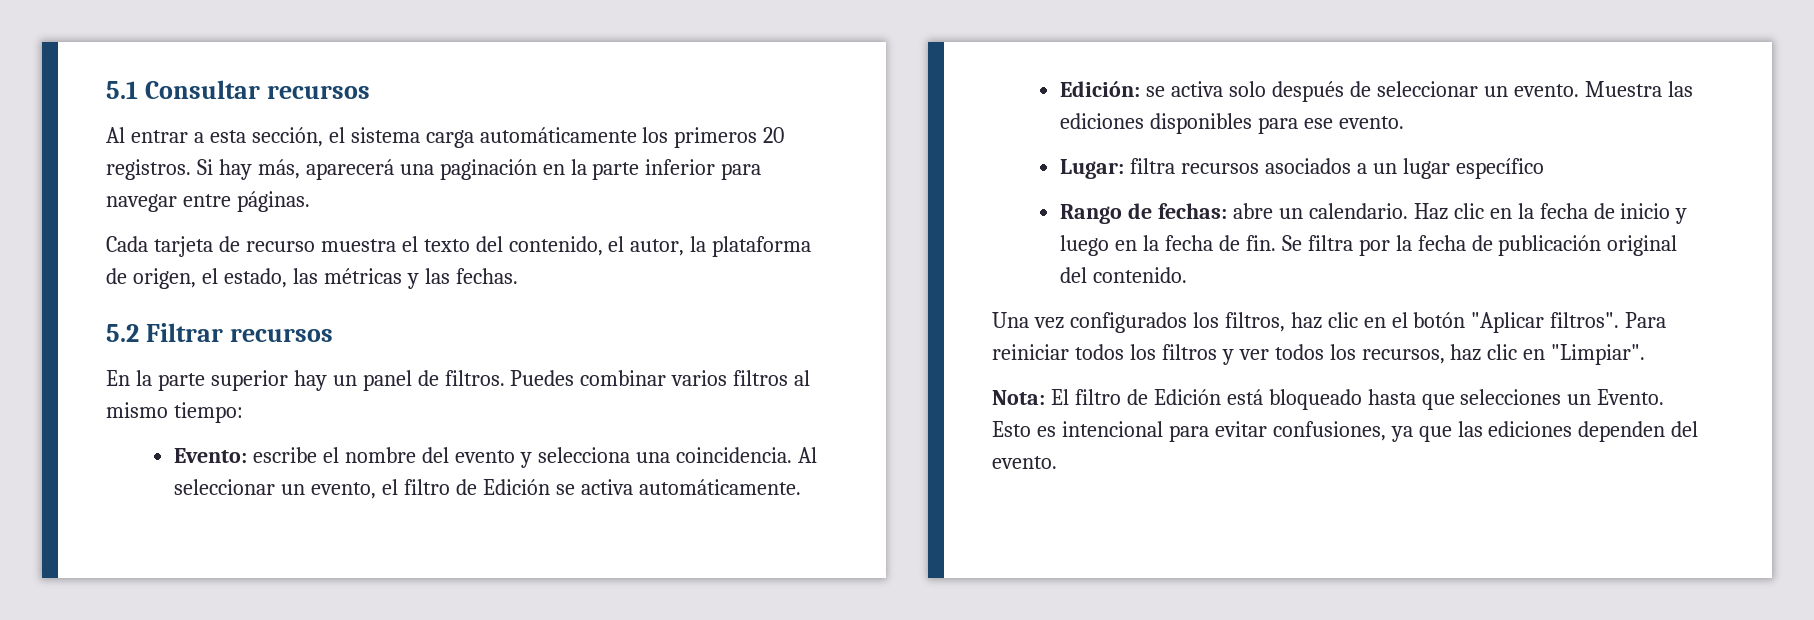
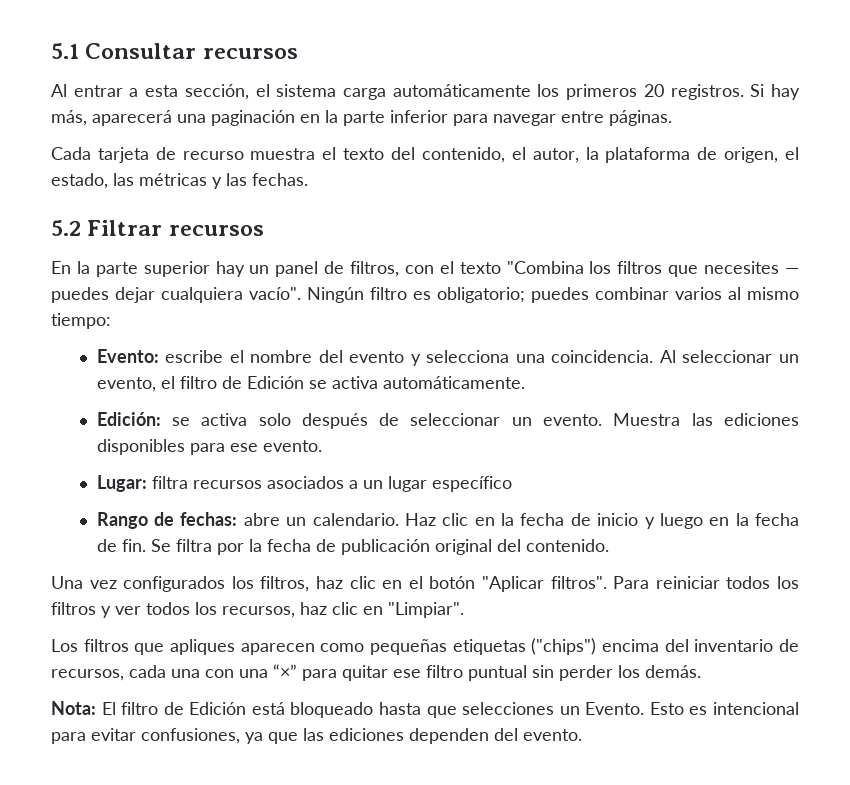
- En la parte superior hay un panel de filtros. Puedes combinar varios filtros al mismo tiempo:
+ En la parte superior hay un panel de filtros, con el texto "Combina los filtros que necesites — puedes dejar cualquiera vacío". Ningún filtro es obligatorio; puedes combinar varios al mismo tiempo:
+ Los filtros que apliques aparecen como pequeñas etiquetas ("chips") encima del inventario de recursos, cada una con una “×” para quitar ese filtro puntual sin perder los demás.

